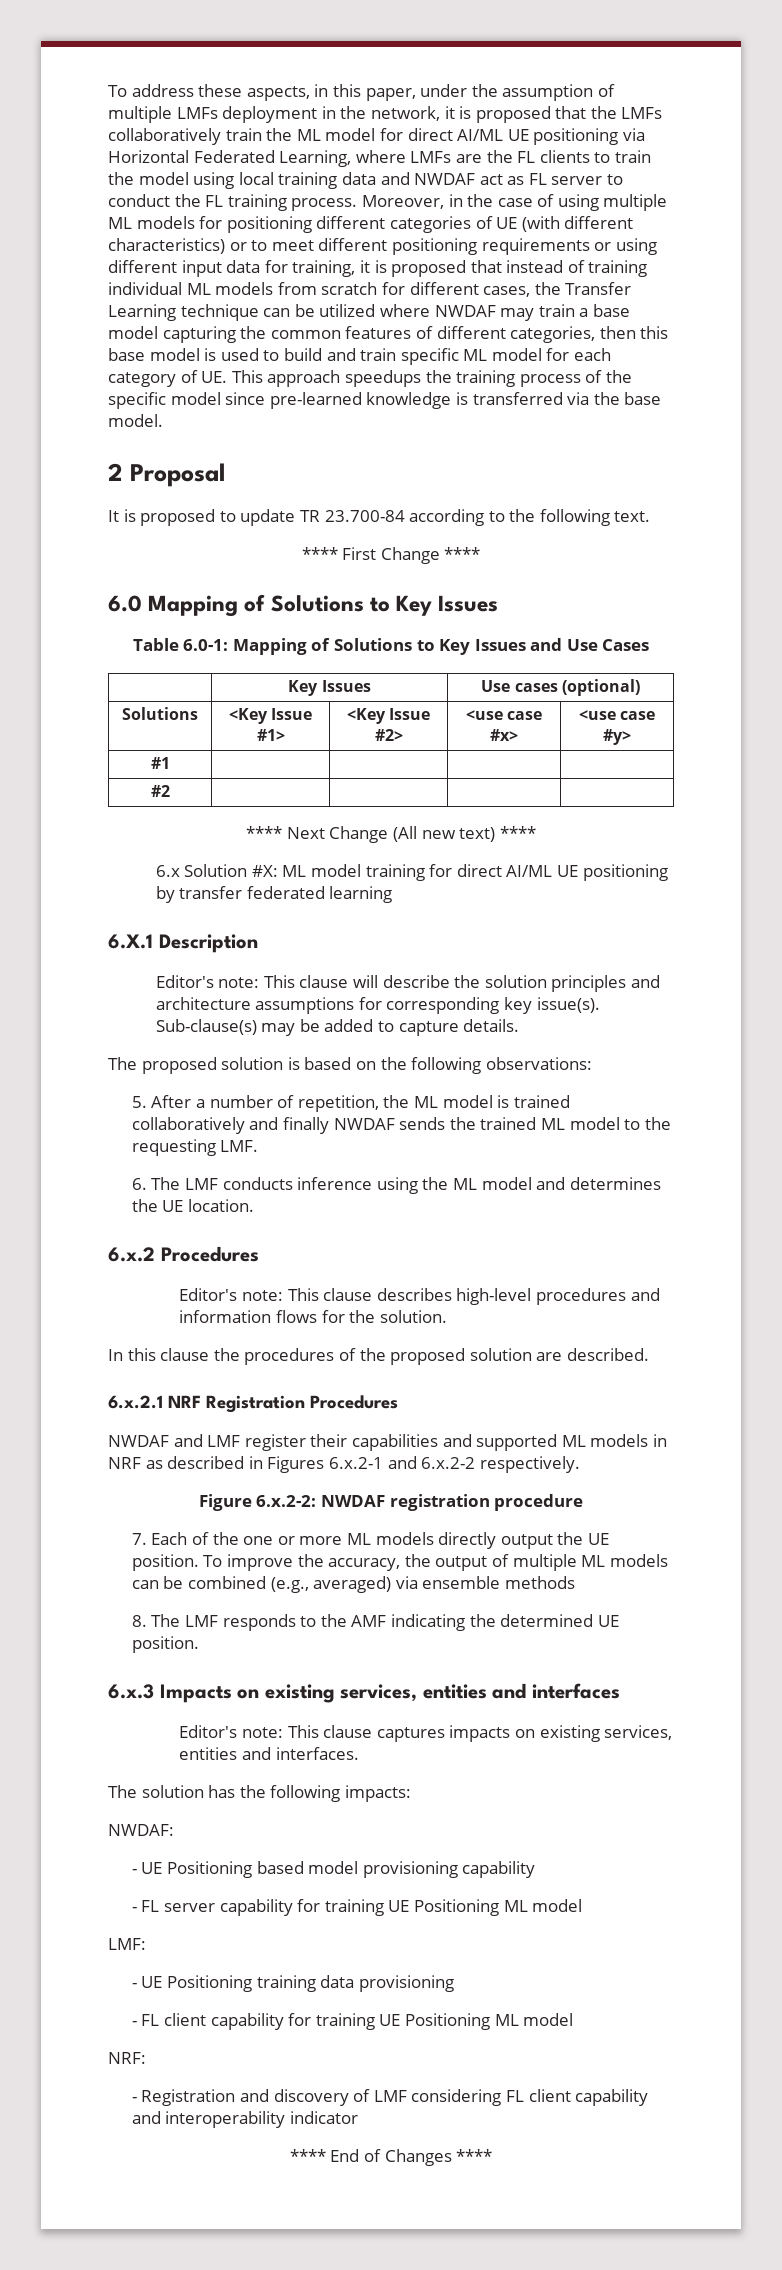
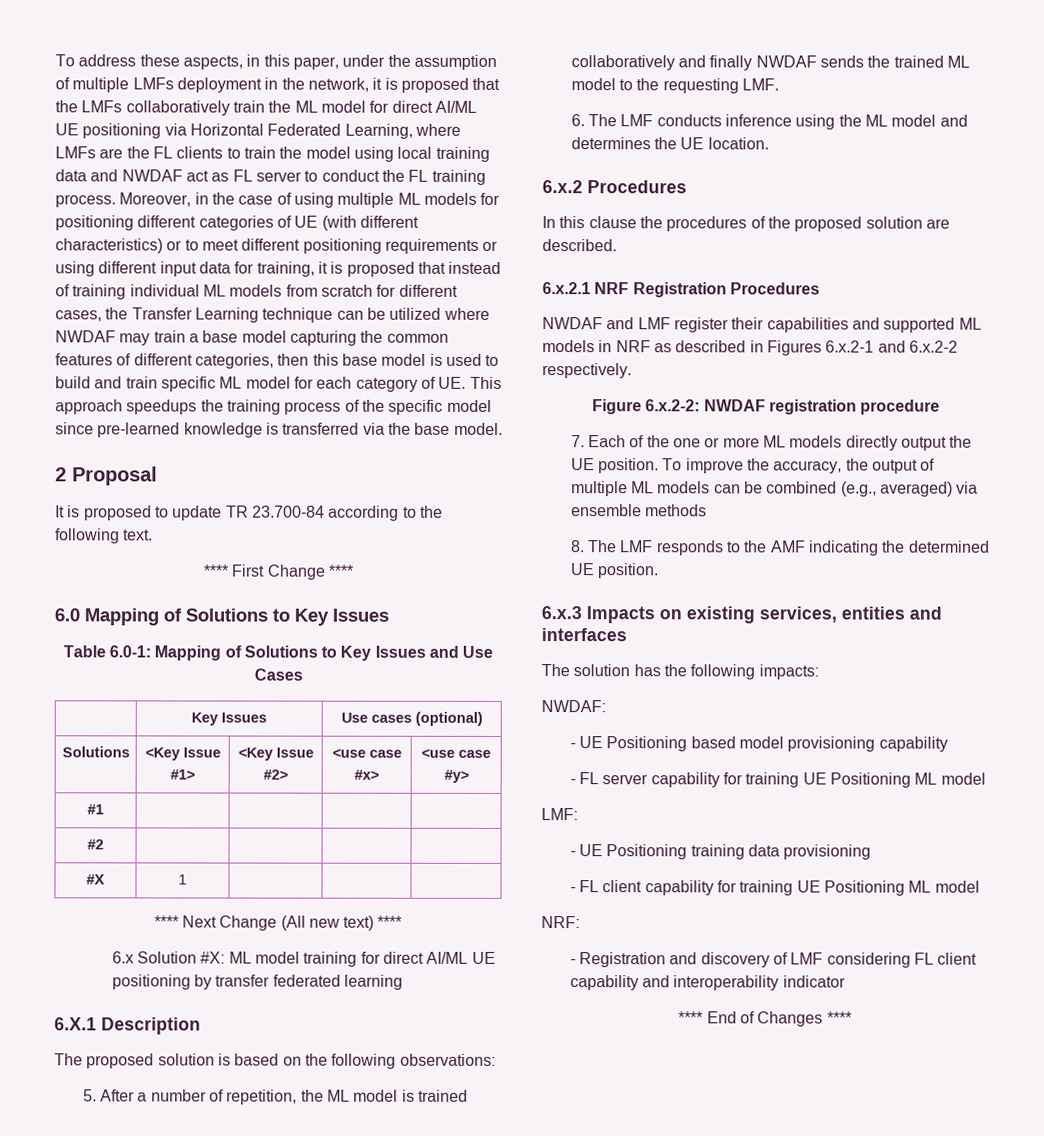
+ #X | 1 | | |
- Editor's note: This clause will describe the solution principles and architecture assumptions for corresponding key issue(s). Sub-clause(s) may be added to capture details.
- Editor's note: This clause describes high-level procedures and information flows for the solution.
- Editor's note: This clause captures impacts on existing services, entities and interfaces.

